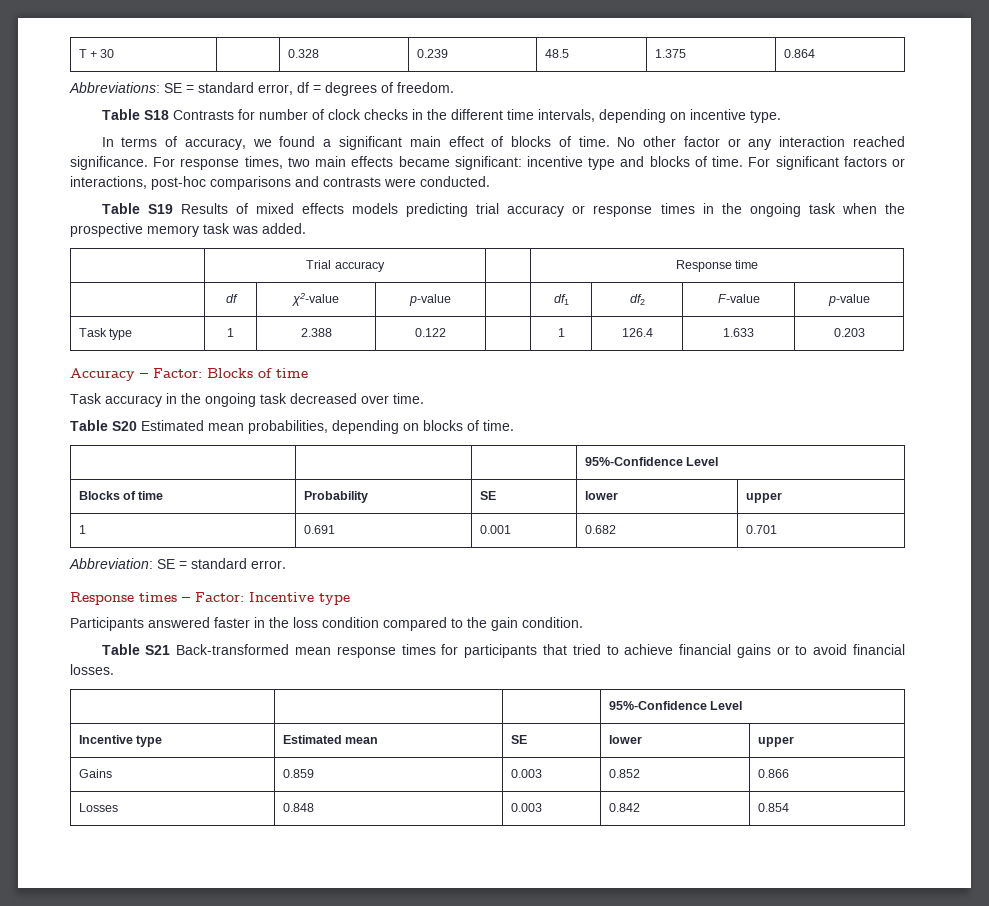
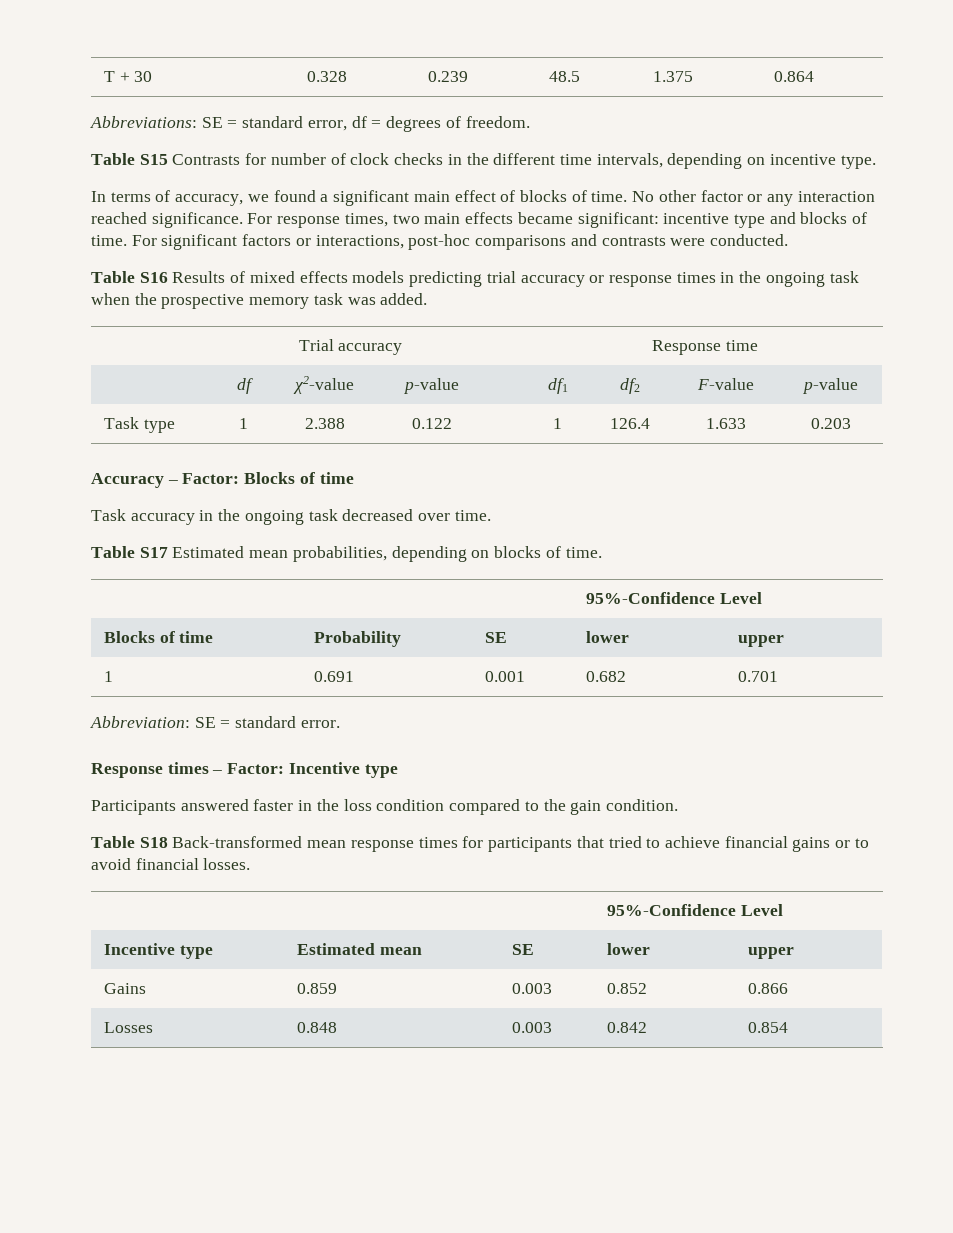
- Table S18 Contrasts for number of clock checks in the different time intervals, depending on incentive type.
+ Table S15 Contrasts for number of clock checks in the different time intervals, depending on incentive type.
- Table S19 Results of mixed effects models predicting trial accuracy or response times in the ongoing task when the prospective memory task was added.
+ Table S16 Results of mixed effects models predicting trial accuracy or response times in the ongoing task when the prospective memory task was added.
- Table S20 Estimated mean probabilities, depending on blocks of time.
+ Table S17 Estimated mean probabilities, depending on blocks of time.
- Table S21 Back-transformed mean response times for participants that tried to achieve financial gains or to avoid financial losses.
+ Table S18 Back-transformed mean response times for participants that tried to achieve financial gains or to avoid financial losses.

